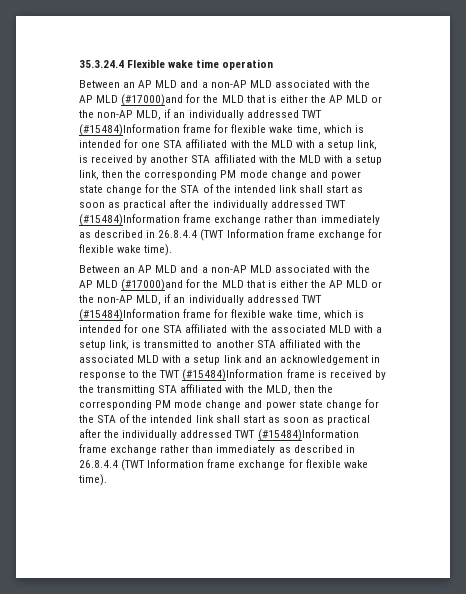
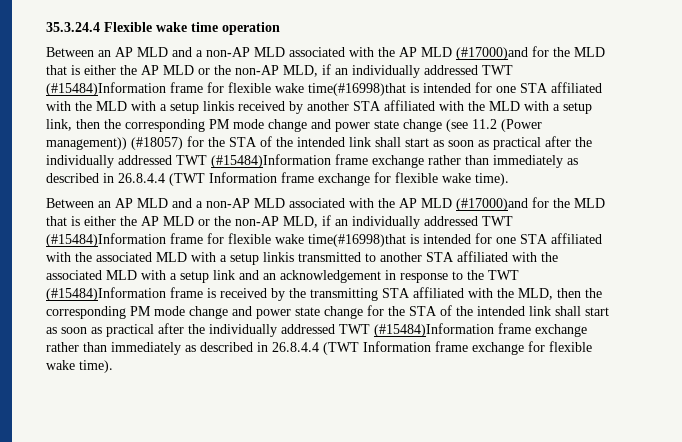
- Between an AP MLD and a non-AP MLD associated with the AP MLD (#17000)and for the MLD that is either the AP MLD or the non-AP MLD, if an individually addressed TWT (#15484)Information frame for flexible wake time, which is intended for one STA affiliated with the MLD with a setup link, is received by another STA affiliated with the MLD with a setup link, then the corresponding PM mode change and power state change for the STA of the intended link shall start as soon as practical after the individually addressed TWT (#15484)Information frame exchange rather than immediately as described in 26.8.4.4 (TWT Information frame exchange for flexible wake time).
+ Between an AP MLD and a non-AP MLD associated with the AP MLD (#17000)and for the MLD that is either the AP MLD or the non-AP MLD, if an individually addressed TWT (#15484)Information frame for flexible wake time(#16998)that is intended for one STA affiliated with the MLD with a setup linkis received by another STA affiliated with the MLD with a setup link, then the corresponding PM mode change and power state change (see 11.2 (Power management)) (#18057) for the STA of the intended link shall start as soon as practical after the individually addressed TWT (#15484)Information frame exchange rather than immediately as described in 26.8.4.4 (TWT Information frame exchange for flexible wake time).
- Between an AP MLD and a non-AP MLD associated with the AP MLD (#17000)and for the MLD that is either the AP MLD or the non-AP MLD, if an individually addressed TWT (#15484)Information frame for flexible wake time, which is intended for one STA affiliated with the associated MLD with a setup link, is transmitted to another STA affiliated with the associated MLD with a setup link and an acknowledgement in response to the TWT (#15484)Information frame is received by the transmitting STA affiliated with the MLD, then the corresponding PM mode change and power state change for the STA of the intended link shall start as soon as practical after the individually addressed TWT (#15484)Information frame exchange rather than immediately as described in 26.8.4.4 (TWT Information frame exchange for flexible wake time).
+ Between an AP MLD and a non-AP MLD associated with the AP MLD (#17000)and for the MLD that is either the AP MLD or the non-AP MLD, if an individually addressed TWT (#15484)Information frame for flexible wake time(#16998)that is intended for one STA affiliated with the associated MLD with a setup linkis transmitted to another STA affiliated with the associated MLD with a setup link and an acknowledgement in response to the TWT (#15484)Information frame is received by the transmitting STA affiliated with the MLD, then the corresponding PM mode change and power state change for the STA of the intended link shall start as soon as practical after the individually addressed TWT (#15484)Information frame exchange rather than immediately as described in 26.8.4.4 (TWT Information frame exchange for flexible wake time).

